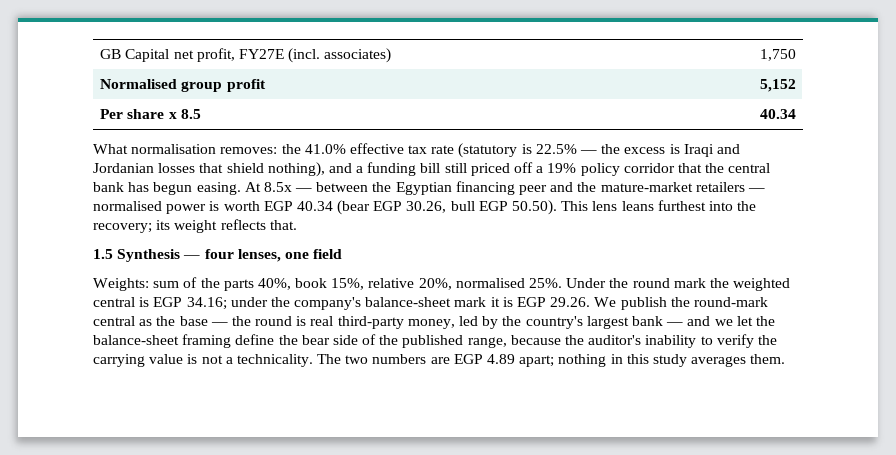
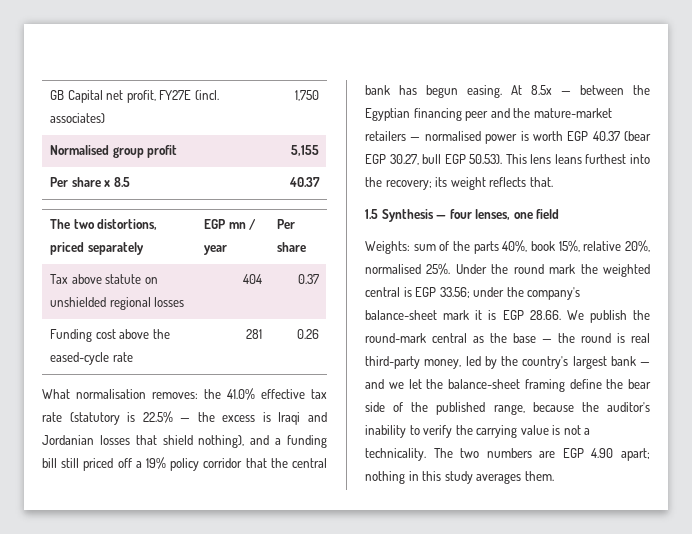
- Normalised group profit | 5,152
+ Normalised group profit | 5,155
- Per share x 8.5 | 40.34
+ Per share x 8.5 | 40.37
+ The two distortions, priced separately | EGP mn / year | Per share
+ Tax above statute on unshielded regional losses | 404 | 0.37
+ Funding cost above the eased-cycle rate | 281 | 0.26
- At 8.5x — between the Egyptian financing peer and the mature-market retailers — normalised power is worth EGP 40.34 (bear EGP 30.26, bull EGP 50.50). This lens leans furthest into the recovery; its weight reflects that.
+ At 8.5x — between the Egyptian financing peer and the mature-market retailers — normalised power is worth EGP 40.37 (bear EGP 30.27, bull EGP 50.53). This lens leans furthest into the recovery; its weight reflects that.
- Under the round mark the weighted central is EGP 34.16;
+ Under the round mark the weighted central is EGP 33.56;
- under the company's balance-sheet mark it is EGP 29.26. We publish the round-mark central as the base — the round is real third-party money, led by the country's largest bank — and we let the balance-sheet framing define the bear side of the published range, because the auditor's inability to verify the carrying value is not a technicality.
+ under the company's balance-sheet mark it is EGP 28.66. We publish the round-mark central as the base — the round is real third-party money, led by the country's largest bank — and we let the balance-sheet framing define the bear side of the published range, because the auditor's inability to verify the carrying value is not a technicality.
- The two numbers are EGP 4.89 apart; nothing in this study averages them.
+ The two numbers are EGP 4.90 apart; nothing in this study averages them.

